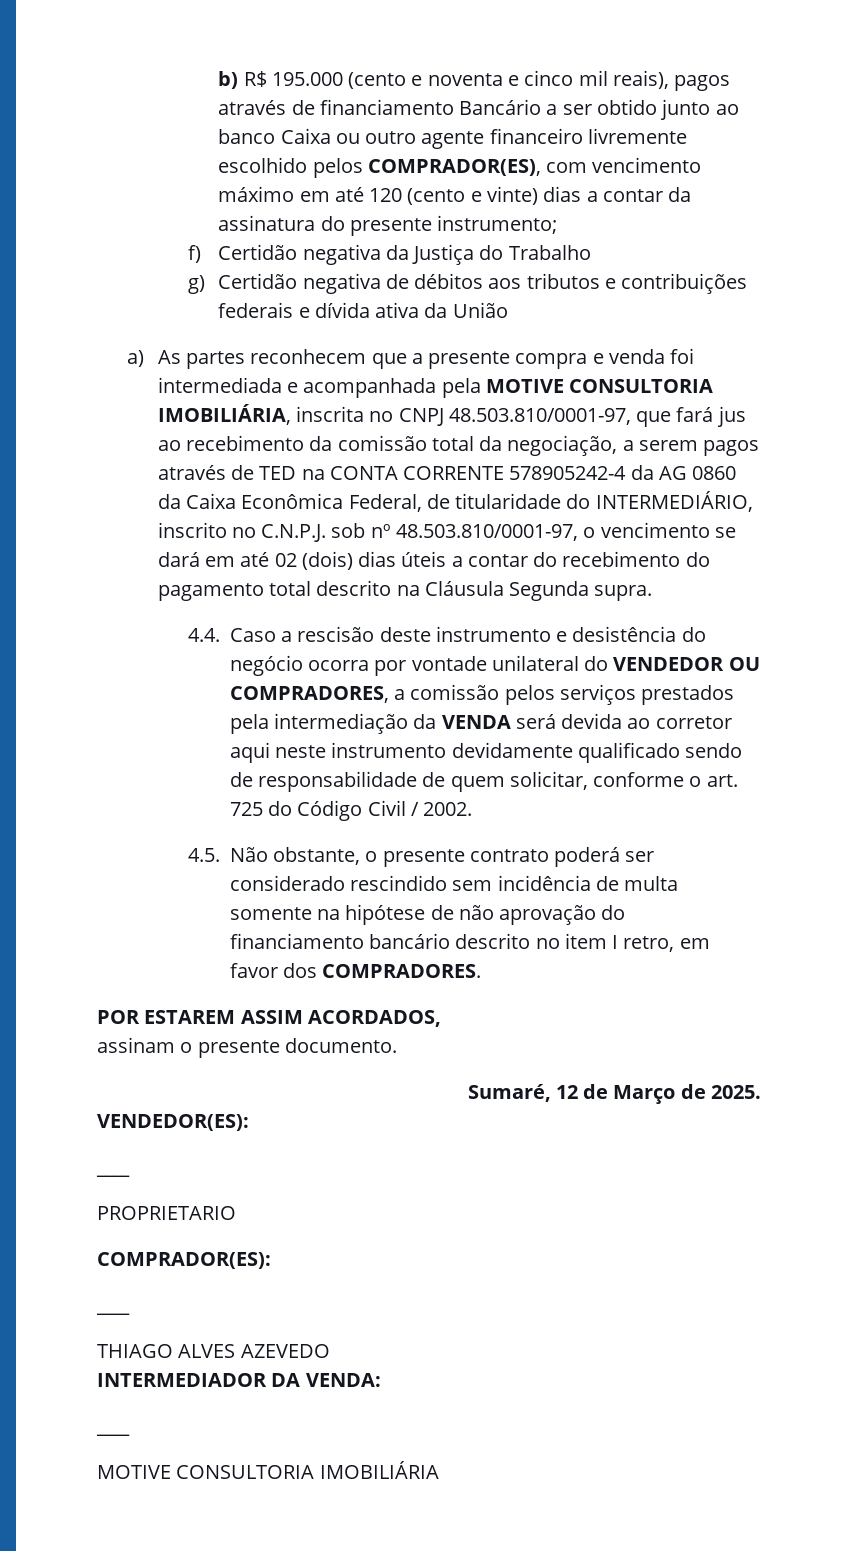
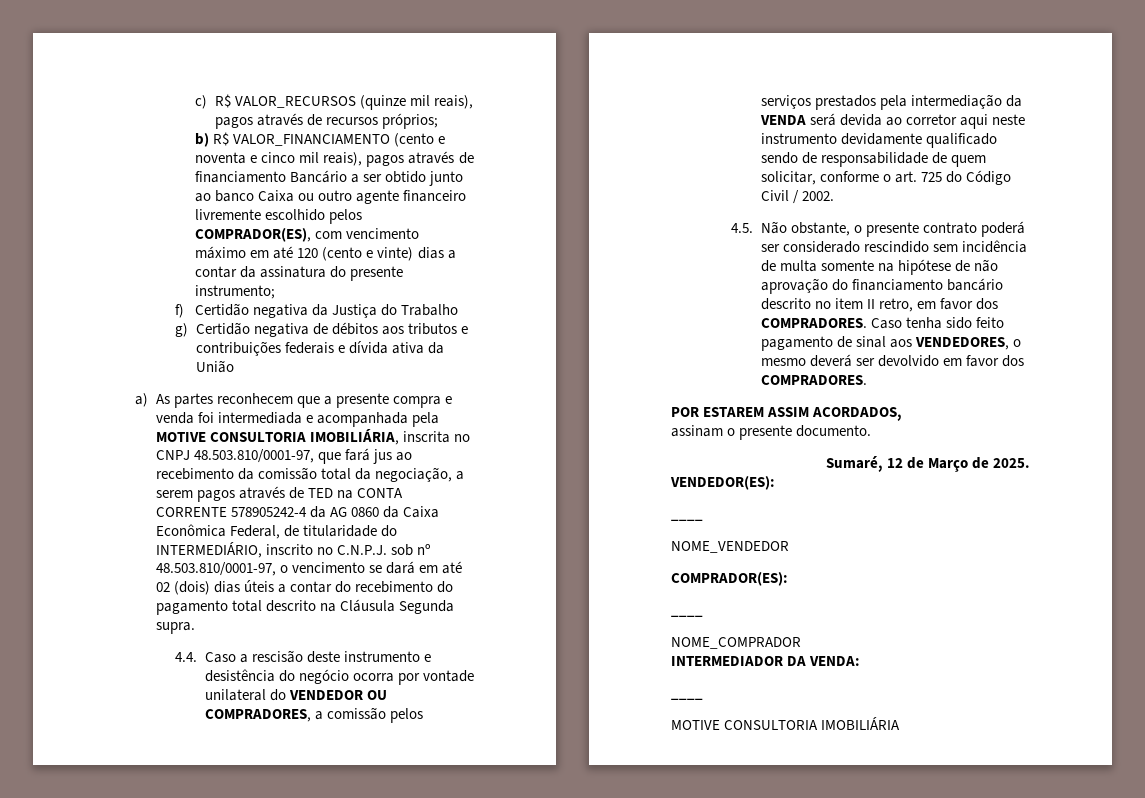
+ c) R$ VALOR_RECURSOS (quinze mil reais), pagos através de recursos próprios;
- b) R$ 195.000 (cento e noventa e cinco mil reais), pagos através de financiamento Bancário a ser obtido junto ao banco Caixa ou outro agente financeiro livremente escolhido pelos COMPRADOR(ES), com vencimento máximo em até 120 (cento e vinte) dias a contar da assinatura do presente instrumento;
+ b) R$ VALOR_FINANCIAMENTO (cento e noventa e cinco mil reais), pagos através de financiamento Bancário a ser obtido junto ao banco Caixa ou outro agente financeiro livremente escolhido pelos COMPRADOR(ES), com vencimento máximo em até 120 (cento e vinte) dias a contar da assinatura do presente instrumento;
- 4.5. Não obstante, o presente contrato poderá ser considerado rescindido sem incidência de multa somente na hipótese de não aprovação do financiamento bancário descrito no item I retro, em favor dos COMPRADORES.
+ 4.5. Não obstante, o presente contrato poderá ser considerado rescindido sem incidência de multa somente na hipótese de não aprovação do financiamento bancário descrito no item II retro, em favor dos COMPRADORES. Caso tenha sido feito pagamento de sinal aos VENDEDORES, o mesmo deverá ser devolvido em favor dos COMPRADORES.
- PROPRIETARIO
+ NOME_VENDEDOR
- THIAGO ALVES AZEVEDO
+ NOME_COMPRADOR

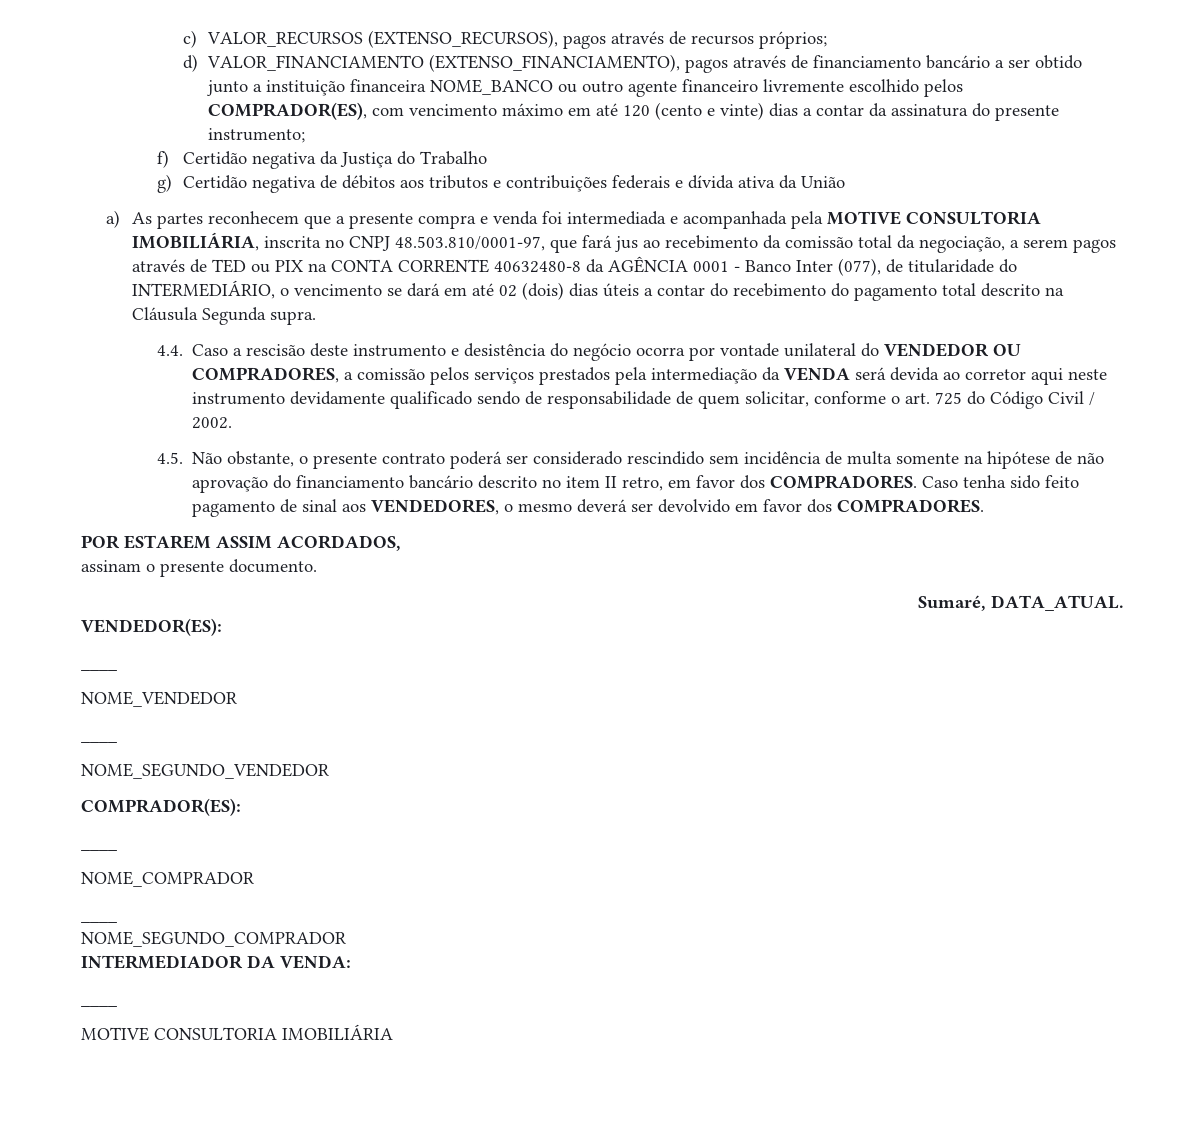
- c) R$ VALOR_RECURSOS (quinze mil reais), pagos através de recursos próprios;
+ c) VALOR_RECURSOS (EXTENSO_RECURSOS), pagos através de recursos próprios;
- b) R$ VALOR_FINANCIAMENTO (cento e noventa e cinco mil reais), pagos através de financiamento Bancário a ser obtido junto ao banco Caixa ou outro agente financeiro livremente escolhido pelos COMPRADOR(ES), com vencimento máximo em até 120 (cento e vinte) dias a contar da assinatura do presente instrumento;
+ d) VALOR_FINANCIAMENTO (EXTENSO_FINANCIAMENTO), pagos através de financiamento bancário a ser obtido junto a instituição financeira NOME_BANCO ou outro agente financeiro livremente escolhido pelos COMPRADOR(ES), com vencimento máximo em até 120 (cento e vinte) dias a contar da assinatura do presente instrumento;
- a) As partes reconhecem que a presente compra e venda foi intermediada e acompanhada pela MOTIVE CONSULTORIA IMOBILIÁRIA, inscrita no CNPJ 48.503.810/0001-97, que fará jus ao recebimento da comissão total da negociação, a serem pagos através de TED na CONTA CORRENTE 578905242-4 da AG 0860 da Caixa Econômica Federal, de titularidade do INTERMEDIÁRIO, inscrito no C.N.P.J. sob nº 48.503.810/0001-97, o vencimento se dará em até 02 (dois) dias úteis a contar do recebimento do pagamento total descrito na Cláusula Segunda supra.
+ a) As partes reconhecem que a presente compra e venda foi intermediada e acompanhada pela MOTIVE CONSULTORIA IMOBILIÁRIA, inscrita no CNPJ 48.503.810/0001-97, que fará jus ao recebimento da comissão total da negociação, a serem pagos através de TED ou PIX na CONTA CORRENTE 40632480-8 da AGÊNCIA 0001 - Banco Inter (077), de titularidade do INTERMEDIÁRIO, o vencimento se dará em até 02 (dois) dias úteis a contar do recebimento do pagamento total descrito na Cláusula Segunda supra.
- Sumaré, 12 de Março de 2025.
+ Sumaré, DATA_ATUAL.
  NOME_VENDEDOR
+ ____
+ NOME_SEGUNDO_VENDEDOR
  NOME_COMPRADOR
+ ____
+ NOME_SEGUNDO_COMPRADOR

